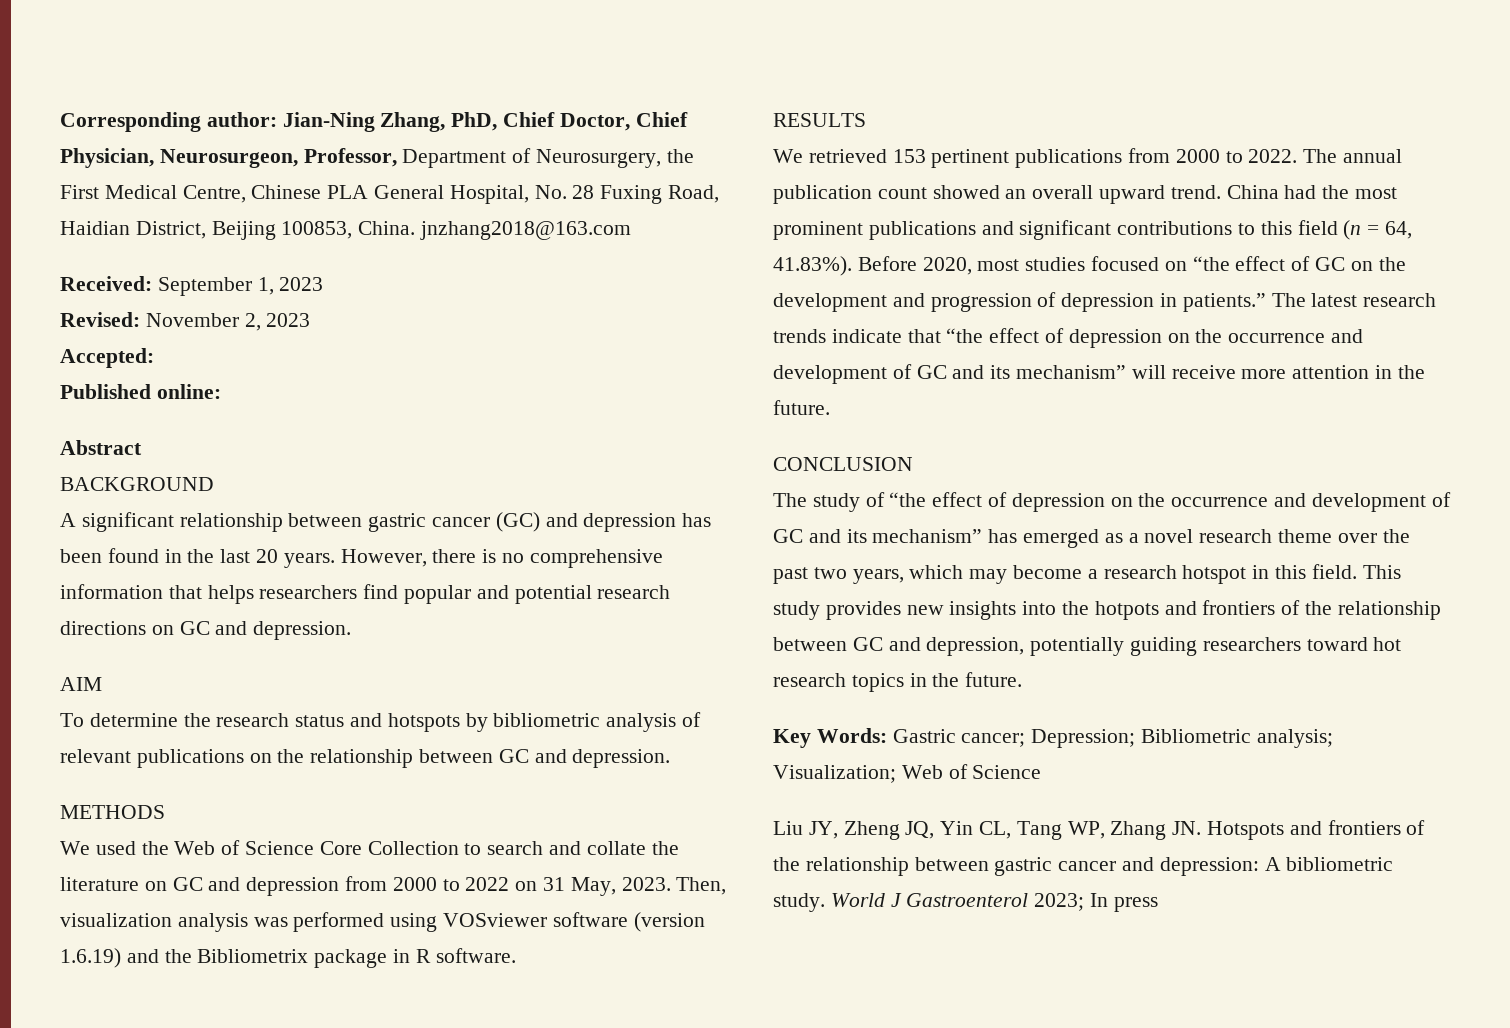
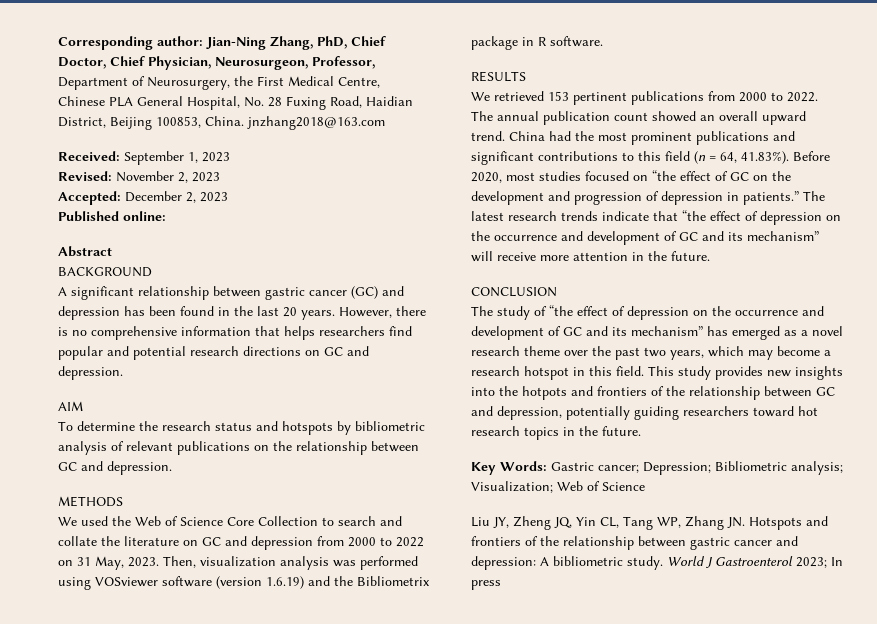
- Accepted:
+ Accepted: December 2, 2023

